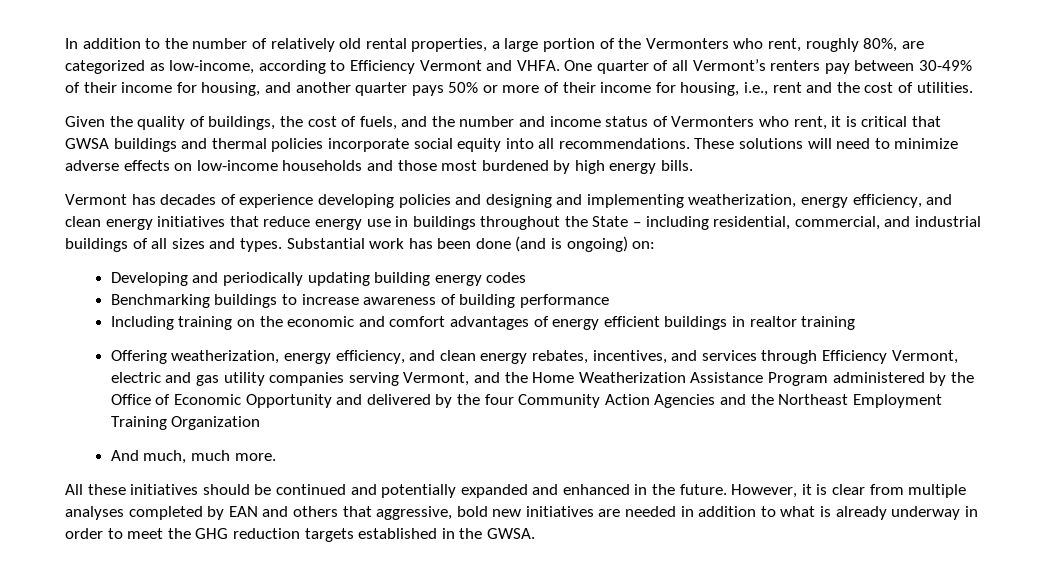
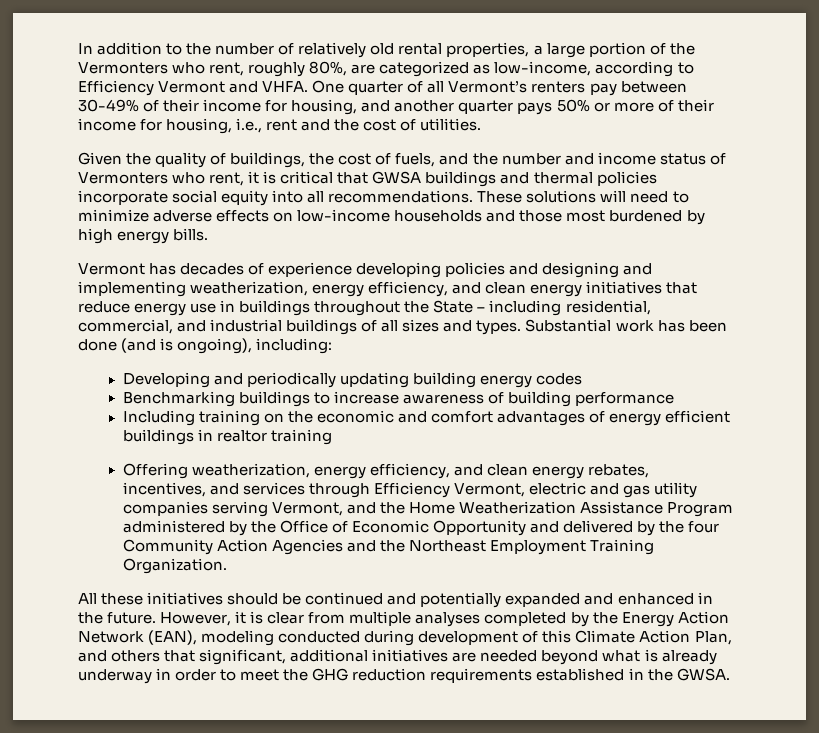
- Substantial work has been done (and is ongoing) on:
+ Substantial work has been done (and is ongoing), including:
- Offering weatherization, energy efficiency, and clean energy rebates, incentives, and services through Efficiency Vermont, electric and gas utility companies serving Vermont, and the Home Weatherization Assistance Program administered by the Office of Economic Opportunity and delivered by the four Community Action Agencies and the Northeast Employment Training Organization
- And much, much more.
+ Offering weatherization, energy efficiency, and clean energy rebates, incentives, and services through Efficiency Vermont, electric and gas utility companies serving Vermont, and the Home Weatherization Assistance Program administered by the Office of Economic Opportunity and delivered by the four Community Action Agencies and the Northeast Employment Training Organization.
- However, it is clear from multiple analyses completed by EAN and others that aggressive, bold new initiatives are needed in addition to what is already underway in order to meet the GHG reduction targets established in the GWSA.
+ However, it is clear from multiple analyses completed by the Energy Action Network (EAN), modeling conducted during development of this Climate Action Plan, and others that significant, additional initiatives are needed beyond what is already underway in order to meet the GHG reduction requirements established in the GWSA.

